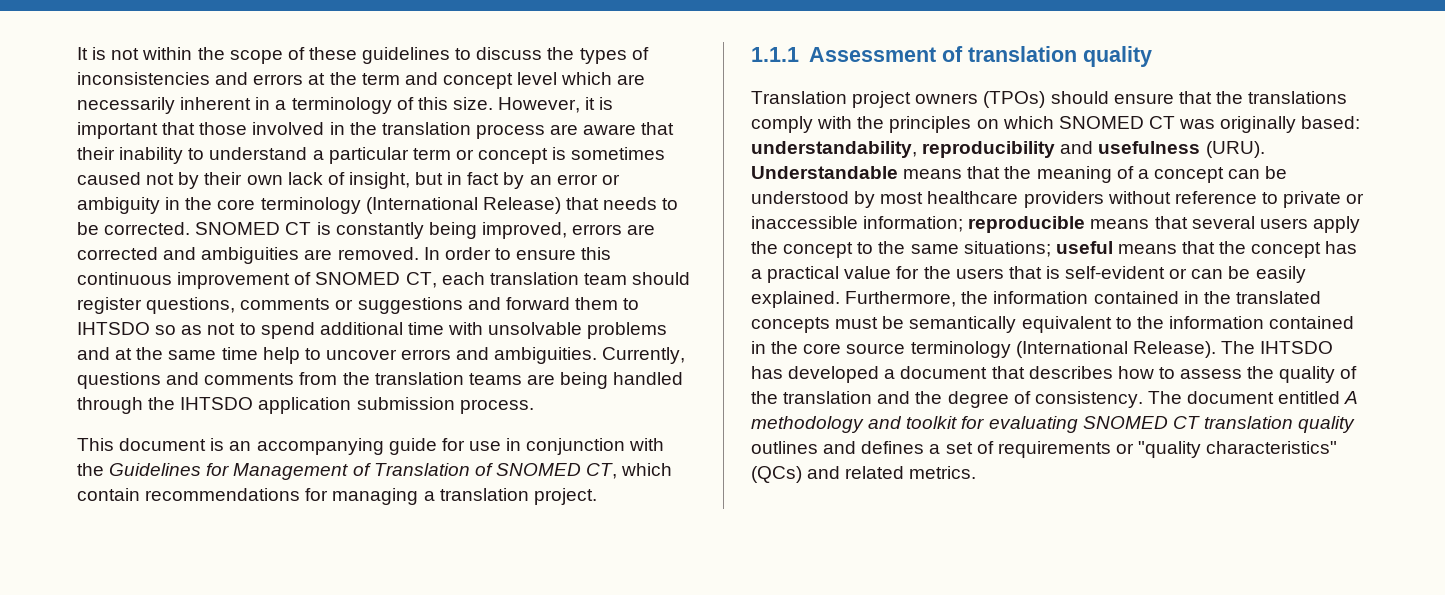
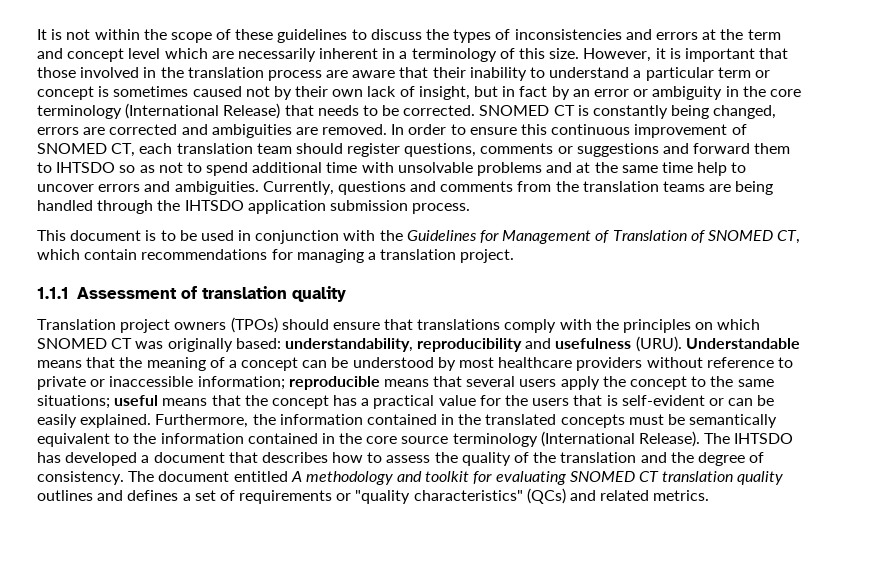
- SNOMED CT is constantly being improved, errors are corrected and ambiguities are removed.
+ SNOMED CT is constantly being changed, errors are corrected and ambiguities are removed.
- This document is an accompanying guide for use in conjunction with the Guidelines for Management of Translation of SNOMED CT, which contain recommendations for managing a translation project.
+ This document is to be used in conjunction with the Guidelines for Management of Translation of SNOMED CT, which contain recommendations for managing a translation project.
- Translation project owners (TPOs) should ensure that the translations comply with the principles on which SNOMED CT was originally based: understandability, reproducibility and usefulness (URU).
+ Translation project owners (TPOs) should ensure that translations comply with the principles on which SNOMED CT was originally based: understandability, reproducibility and usefulness (URU).

